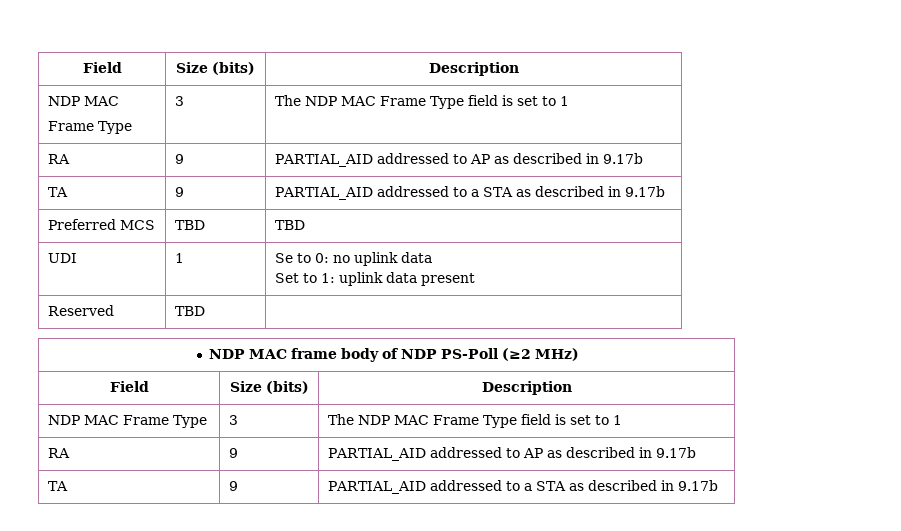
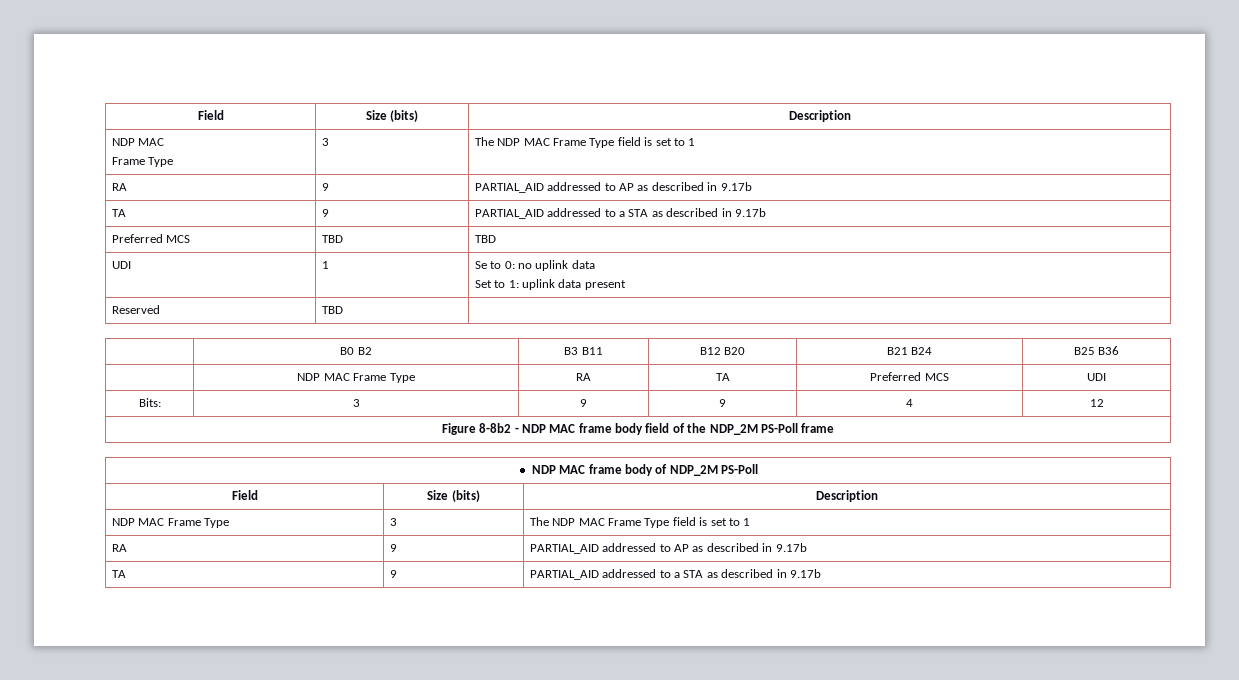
+ | B0 B2 | B3 B11 | B12 B20 | B21 B24 | B25 B36
+ | NDP MAC Frame Type | RA | TA | Preferred MCS | UDI
+ Bits: | 3 | 9 | 9 | 4 | 12
+ Figure 8-8b2 - NDP MAC frame body field of the NDP_2M PS-Poll frame
- NDP MAC frame body of NDP PS-Poll (≥2 MHz)
+ NDP MAC frame body of NDP_2M PS-Poll

